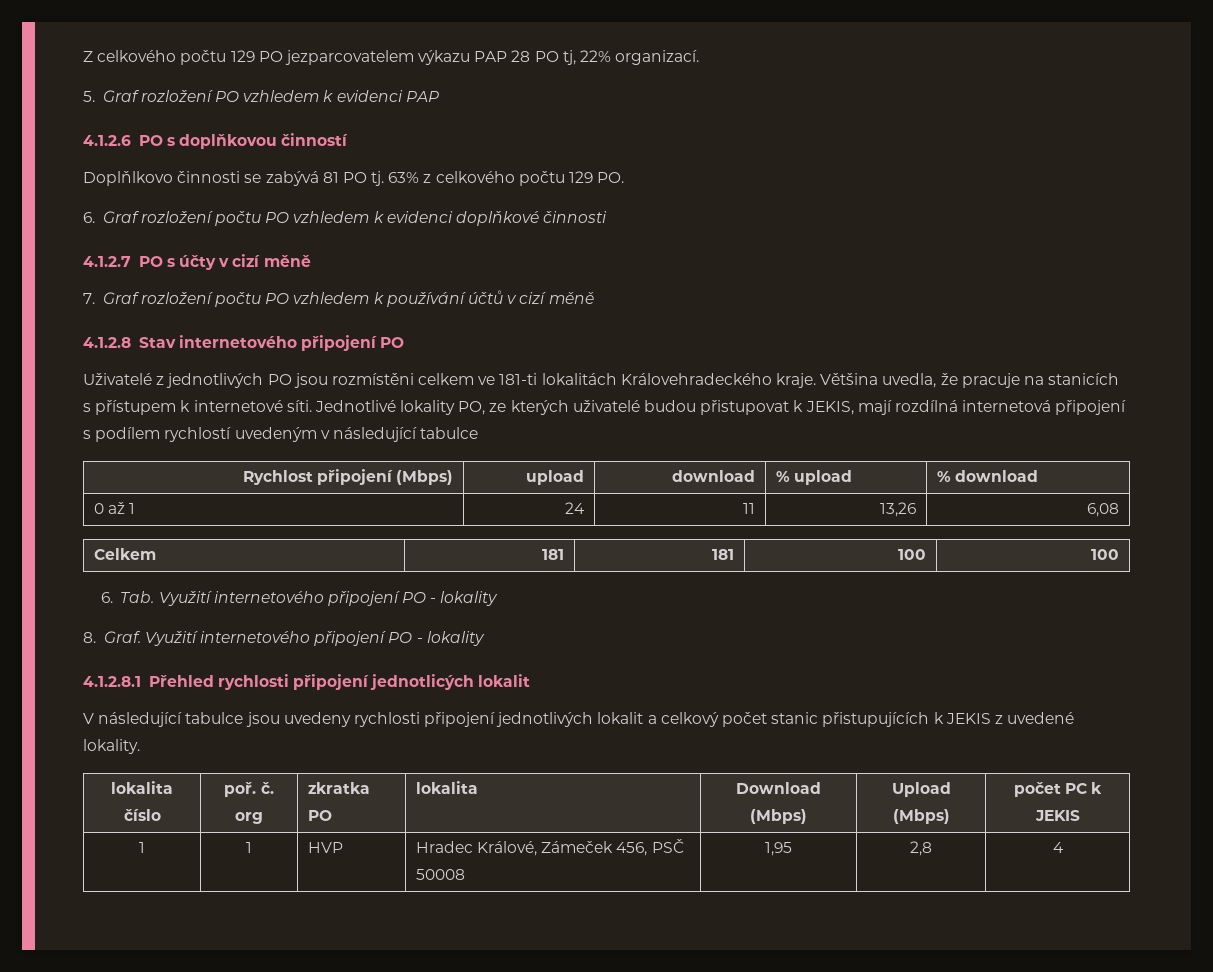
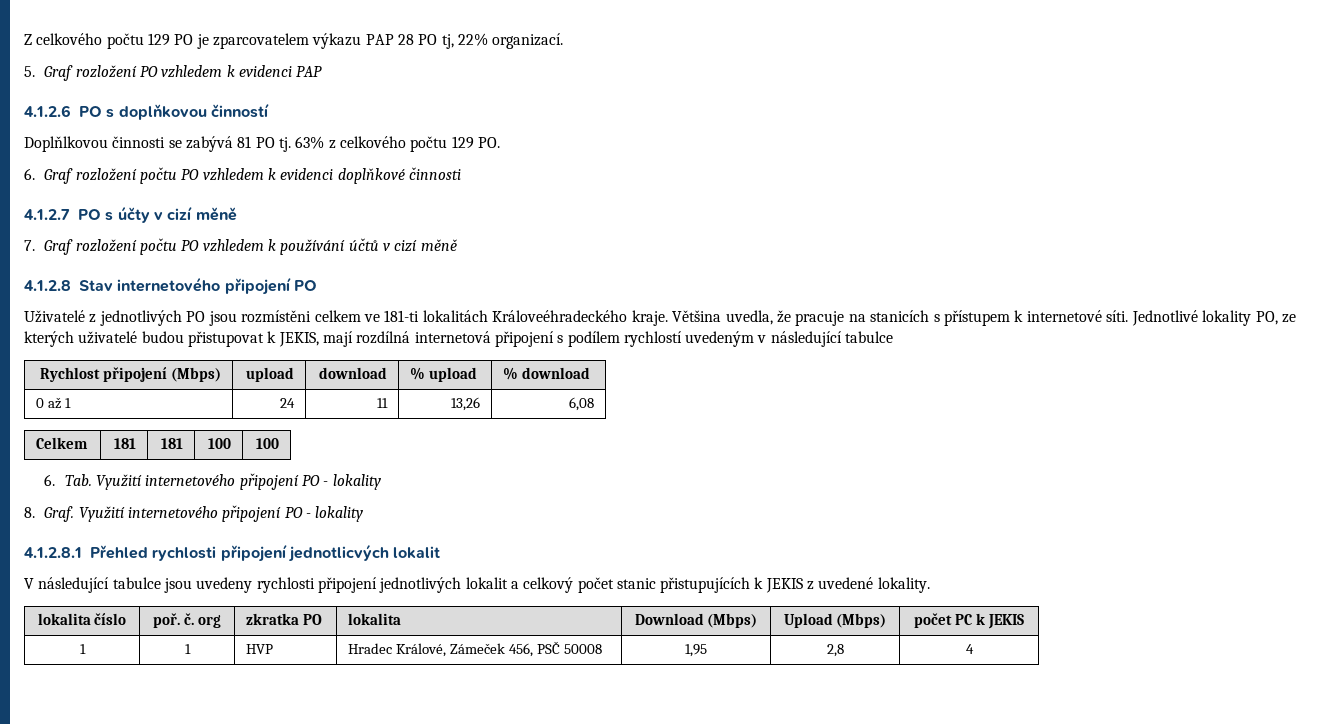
- Z celkového počtu 129 PO jezparcovatelem výkazu PAP 28 PO tj, 22% organizací.
+ Z celkového počtu 129 PO je zparcovatelem výkazu PAP 28 PO tj, 22% organizací.
- Doplňlkovo činnosti se zabývá 81 PO tj.
+ Doplňlkovou činnosti se zabývá 81 PO tj.
- Uživatelé z jednotlivých PO jsou rozmístěni celkem ve 181-ti lokalitách Královehradeckého kraje.
+ Uživatelé z jednotlivých PO jsou rozmístěni celkem ve 181-ti lokalitách Královeéhradeckého kraje.
- 4.1.2.8.1 Přehled rychlosti připojení jednotlicých lokalit
+ 4.1.2.8.1 Přehled rychlosti připojení jednotlicvých lokalit

